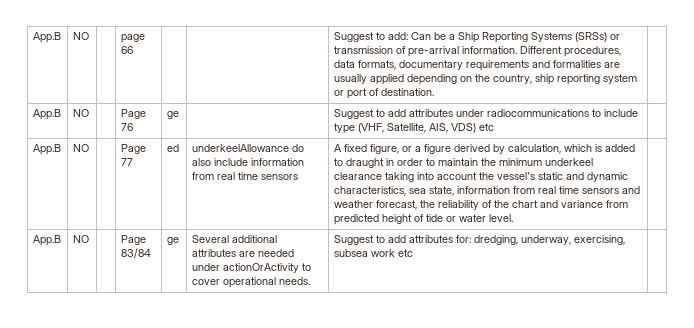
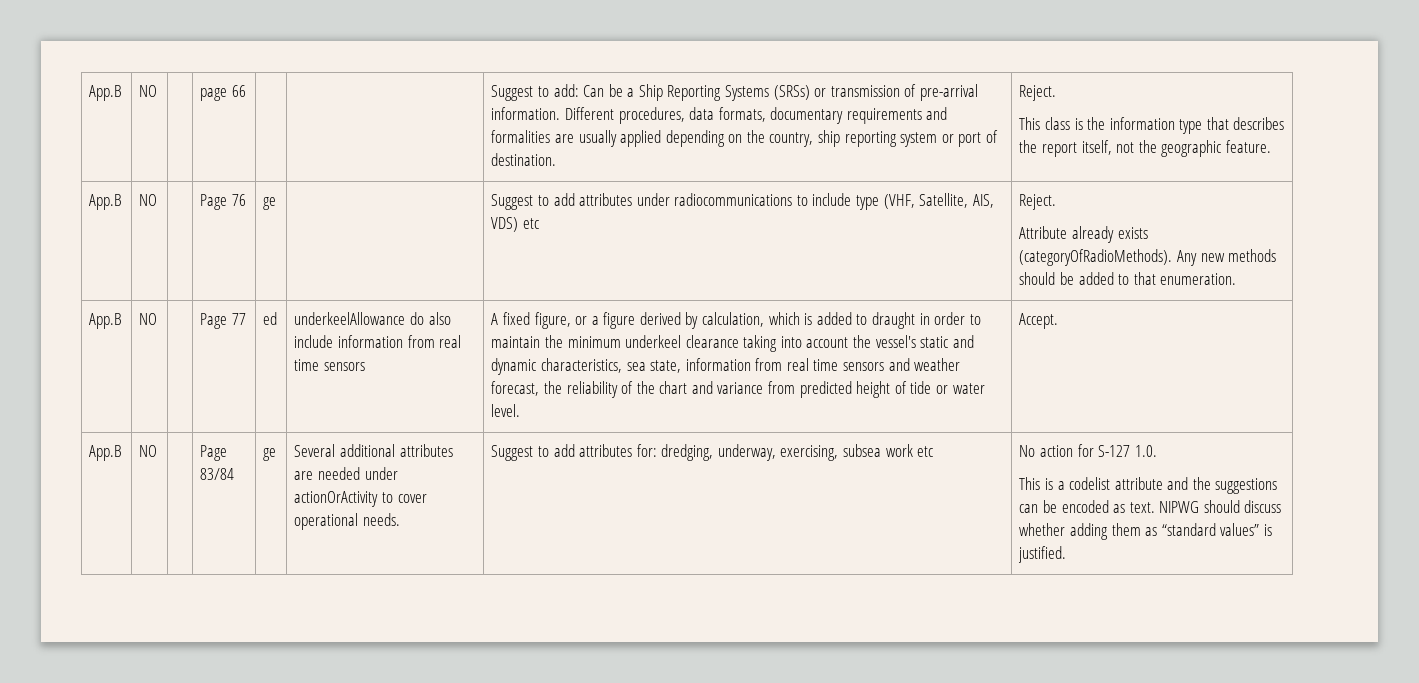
- Different procedures, data formats, documentary requirements and formalities are usually applied depending on the country, ship reporting system or port of destination.
+ Different procedures, data formats, documentary requirements and formalities are usually applied depending on the country, ship reporting system or port of destination. | Reject.
+ This class is the information type that describes the report itself, not the geographic feature.
- App.B | NO | | Page 76 | ge | | Suggest to add attributes under radiocommunications to include type (VHF, Satellite, AIS, VDS) etc |
+ App.B | NO | | Page 76 | ge | | Suggest to add attributes under radiocommunications to include type (VHF, Satellite, AIS, VDS) etc | Reject.
+ Attribute already exists (categoryOfRadioMethods). Any new methods should be added to that enumeration.
+ Accept.
+ No action for S-127 1.0.
+ This is a codelist attribute and the suggestions can be encoded as text. NIPWG should discuss whether adding them as “standard values” is justified.

